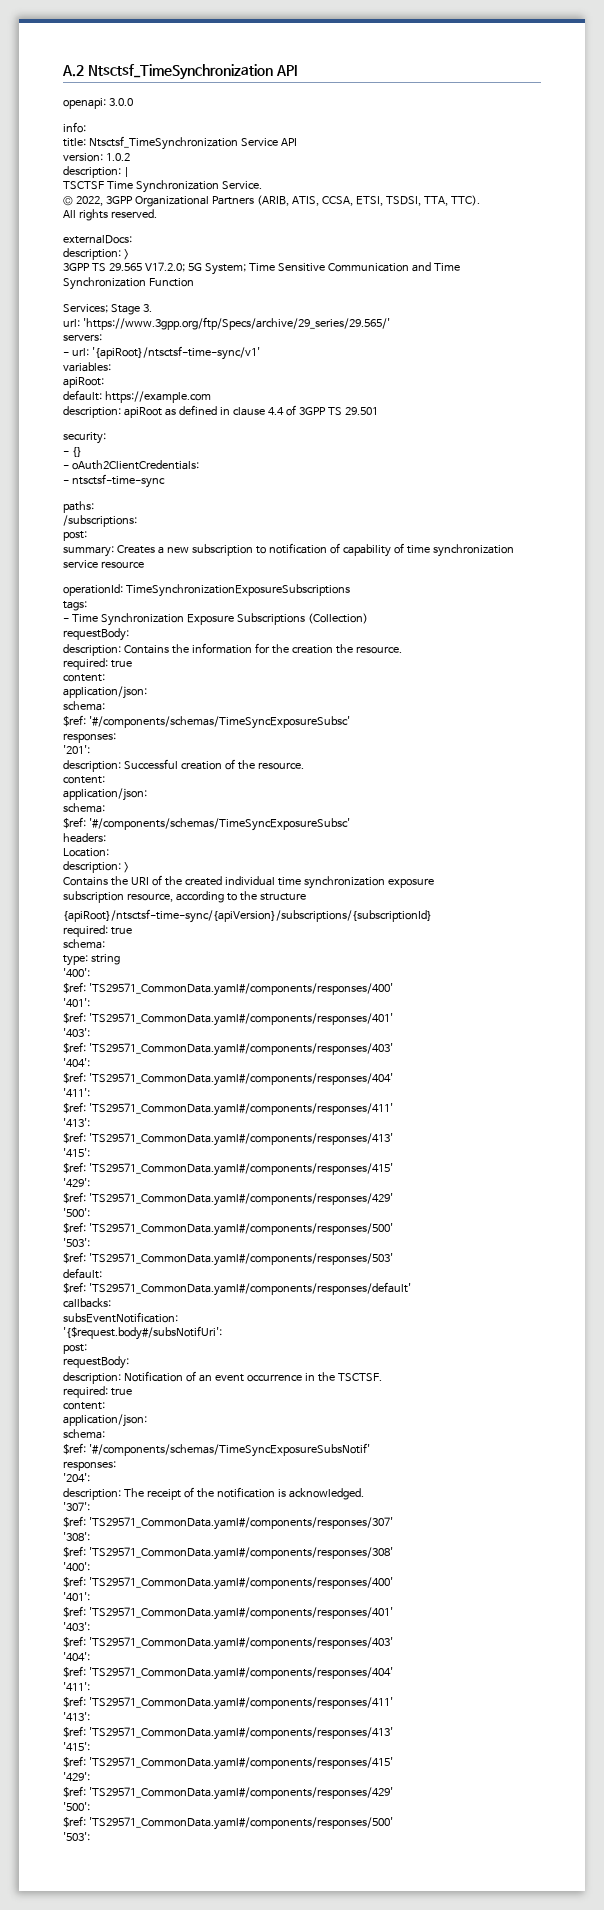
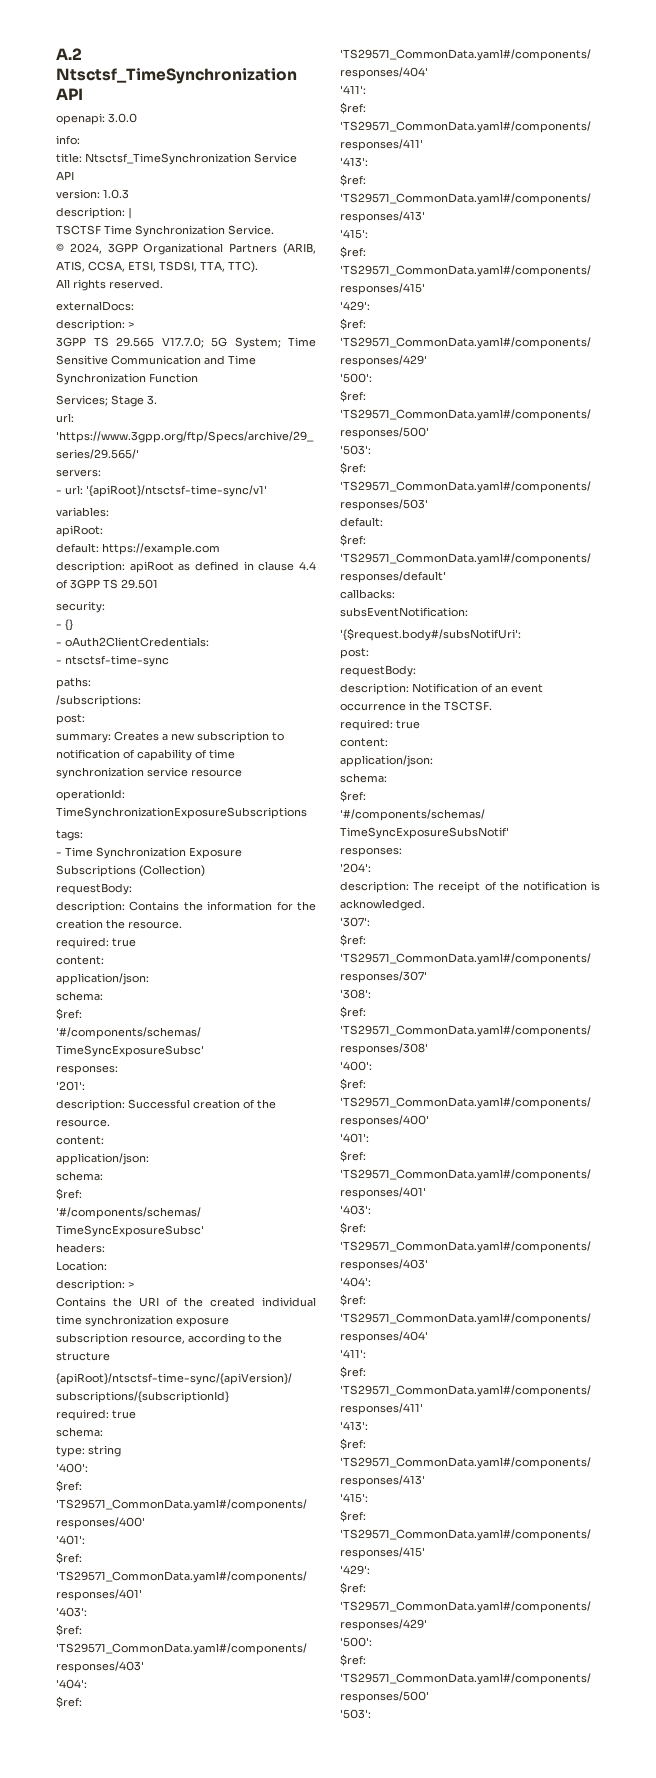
- version: 1.0.2
+ version: 1.0.3
- © 2022, 3GPP Organizational Partners (ARIB, ATIS, CCSA, ETSI, TSDSI, TTA, TTC).
+ © 2024, 3GPP Organizational Partners (ARIB, ATIS, CCSA, ETSI, TSDSI, TTA, TTC).
- 3GPP TS 29.565 V17.2.0; 5G System; Time Sensitive Communication and Time Synchronization Function
+ 3GPP TS 29.565 V17.7.0; 5G System; Time Sensitive Communication and Time Synchronization Function

